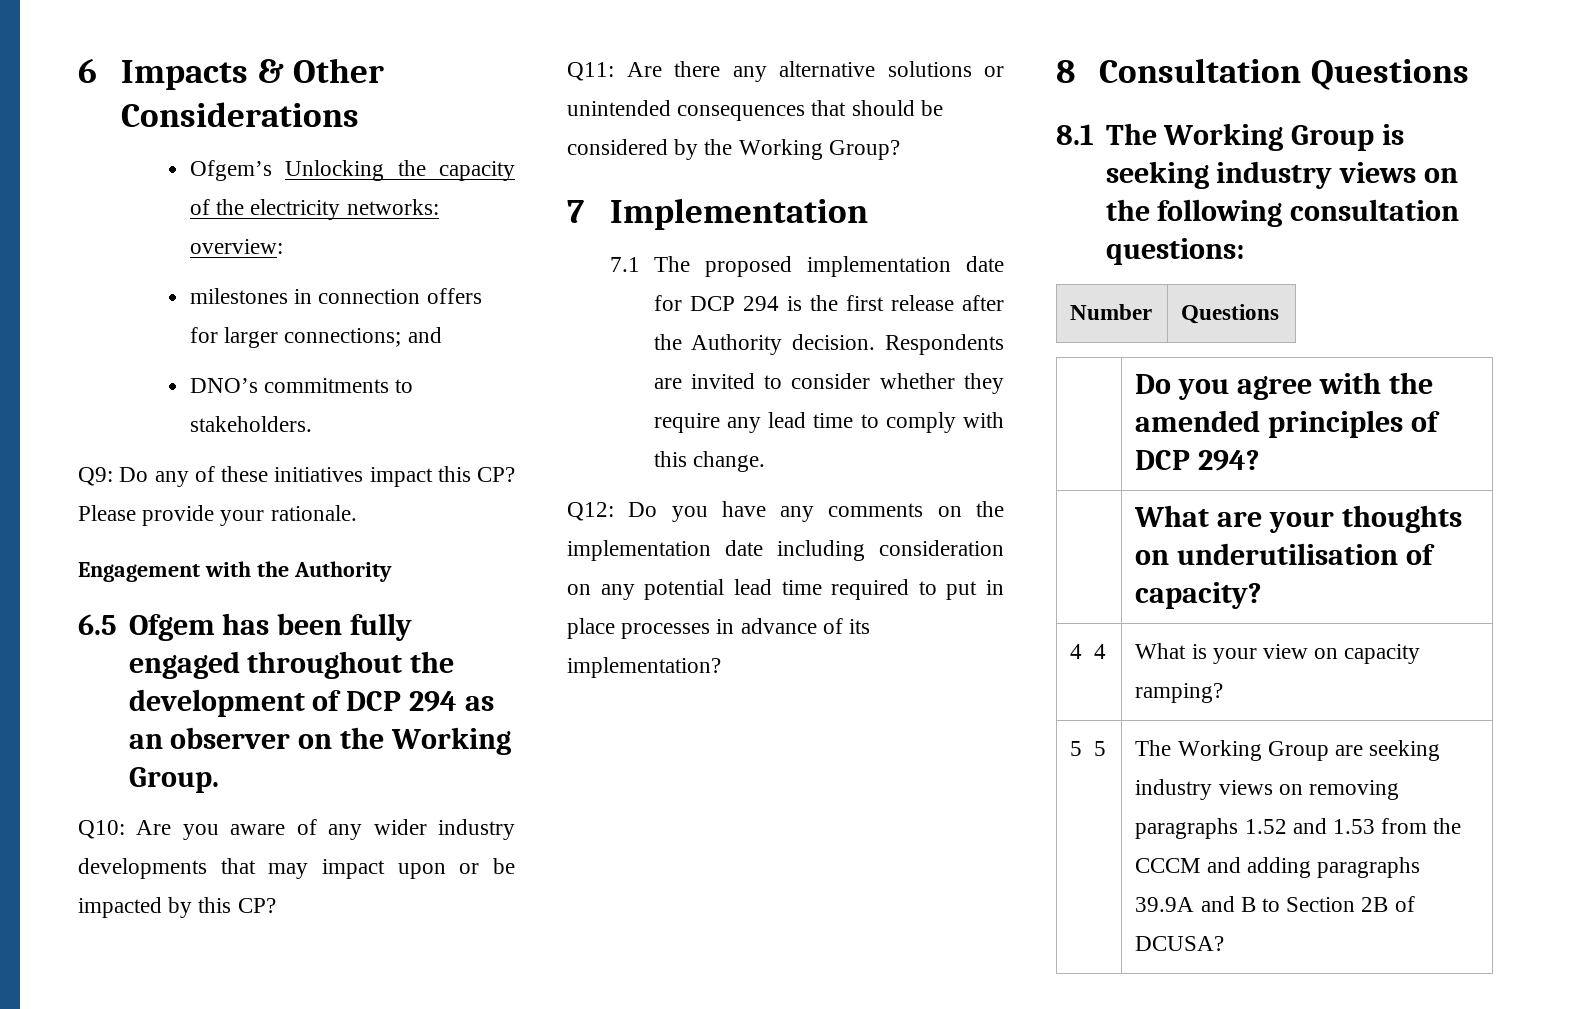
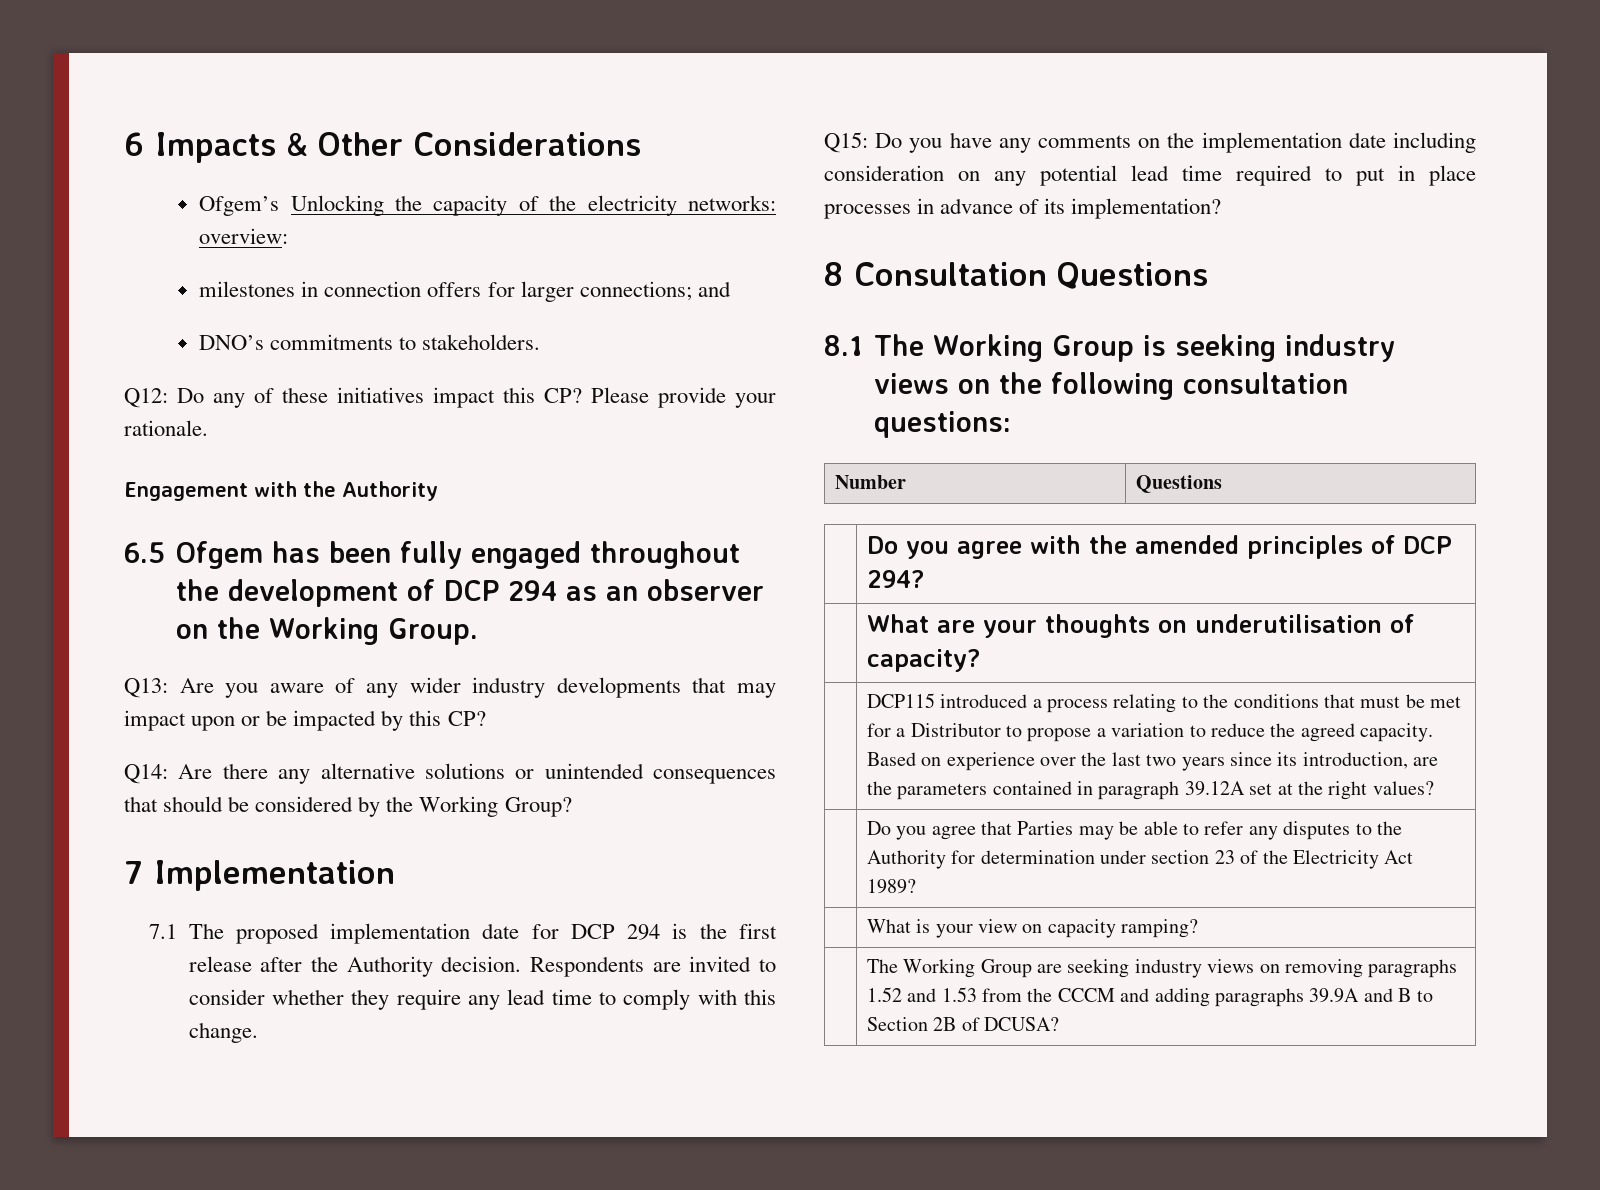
- Q9: Do any of these initiatives impact this CP?
+ Q12: Do any of these initiatives impact this CP?
- Q10: Are you aware of any wider industry developments that may impact upon or be impacted by this CP?
+ Q13: Are you aware of any wider industry developments that may impact upon or be impacted by this CP?
- Q11: Are there any alternative solutions or unintended consequences that should be considered by the Working Group?
+ Q14: Are there any alternative solutions or unintended consequences that should be considered by the Working Group?
- Q12: Do you have any comments on the implementation date including consideration on any potential lead time required to put in place processes in advance of its implementation?
+ Q15: Do you have any comments on the implementation date including consideration on any potential lead time required to put in place processes in advance of its implementation?
- 4 4
+ DCP115 introduced a process relating to the conditions that must be met for a Distributor to propose a variation to reduce the agreed capacity. Based on experience over the last two years since its introduction, are the parameters contained in paragraph 39.12A set at the right values?
+ | Do you agree that Parties may be able to refer any disputes to the Authority for determination under section 23 of the Electricity Act 1989?
- 5 5 | The Working Group are seeking industry views on removing paragraphs 1.52 and 1.53 from the CCCM and adding paragraphs 39.9A and B to Section 2B of DCUSA?
+ | The Working Group are seeking industry views on removing paragraphs 1.52 and 1.53 from the CCCM and adding paragraphs 39.9A and B to Section 2B of DCUSA?

